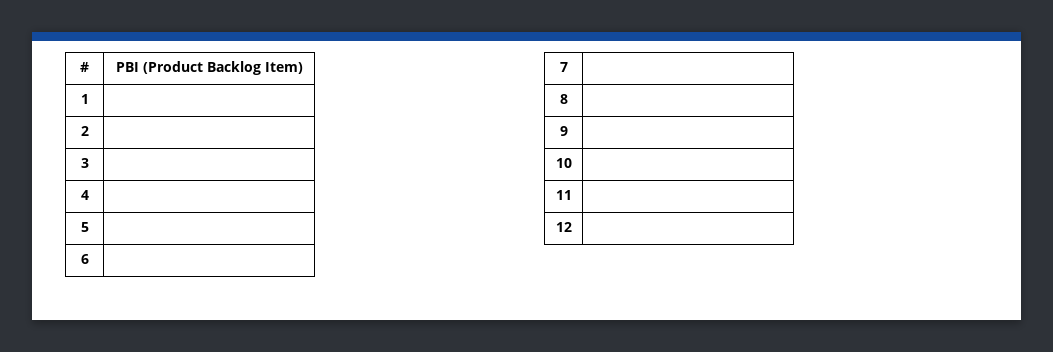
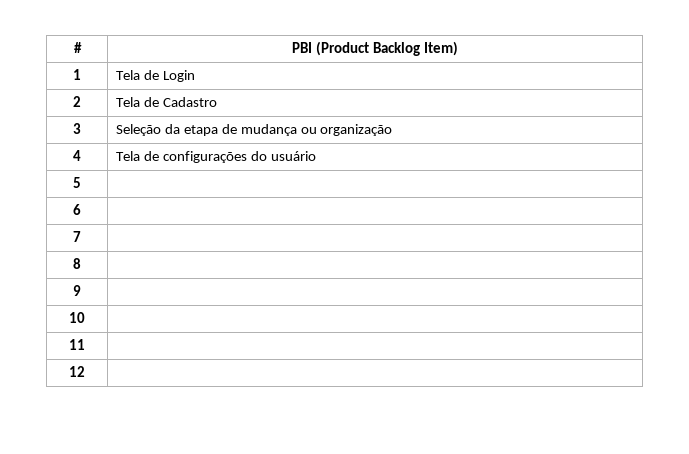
- 1 |
- 2 |
- 3 |
- 4 |
+ 1 | Tela de Login
+ 2 | Tela de Cadastro
+ 3 | Seleção da etapa de mudança ou organização
+ 4 | Tela de configurações do usuário

